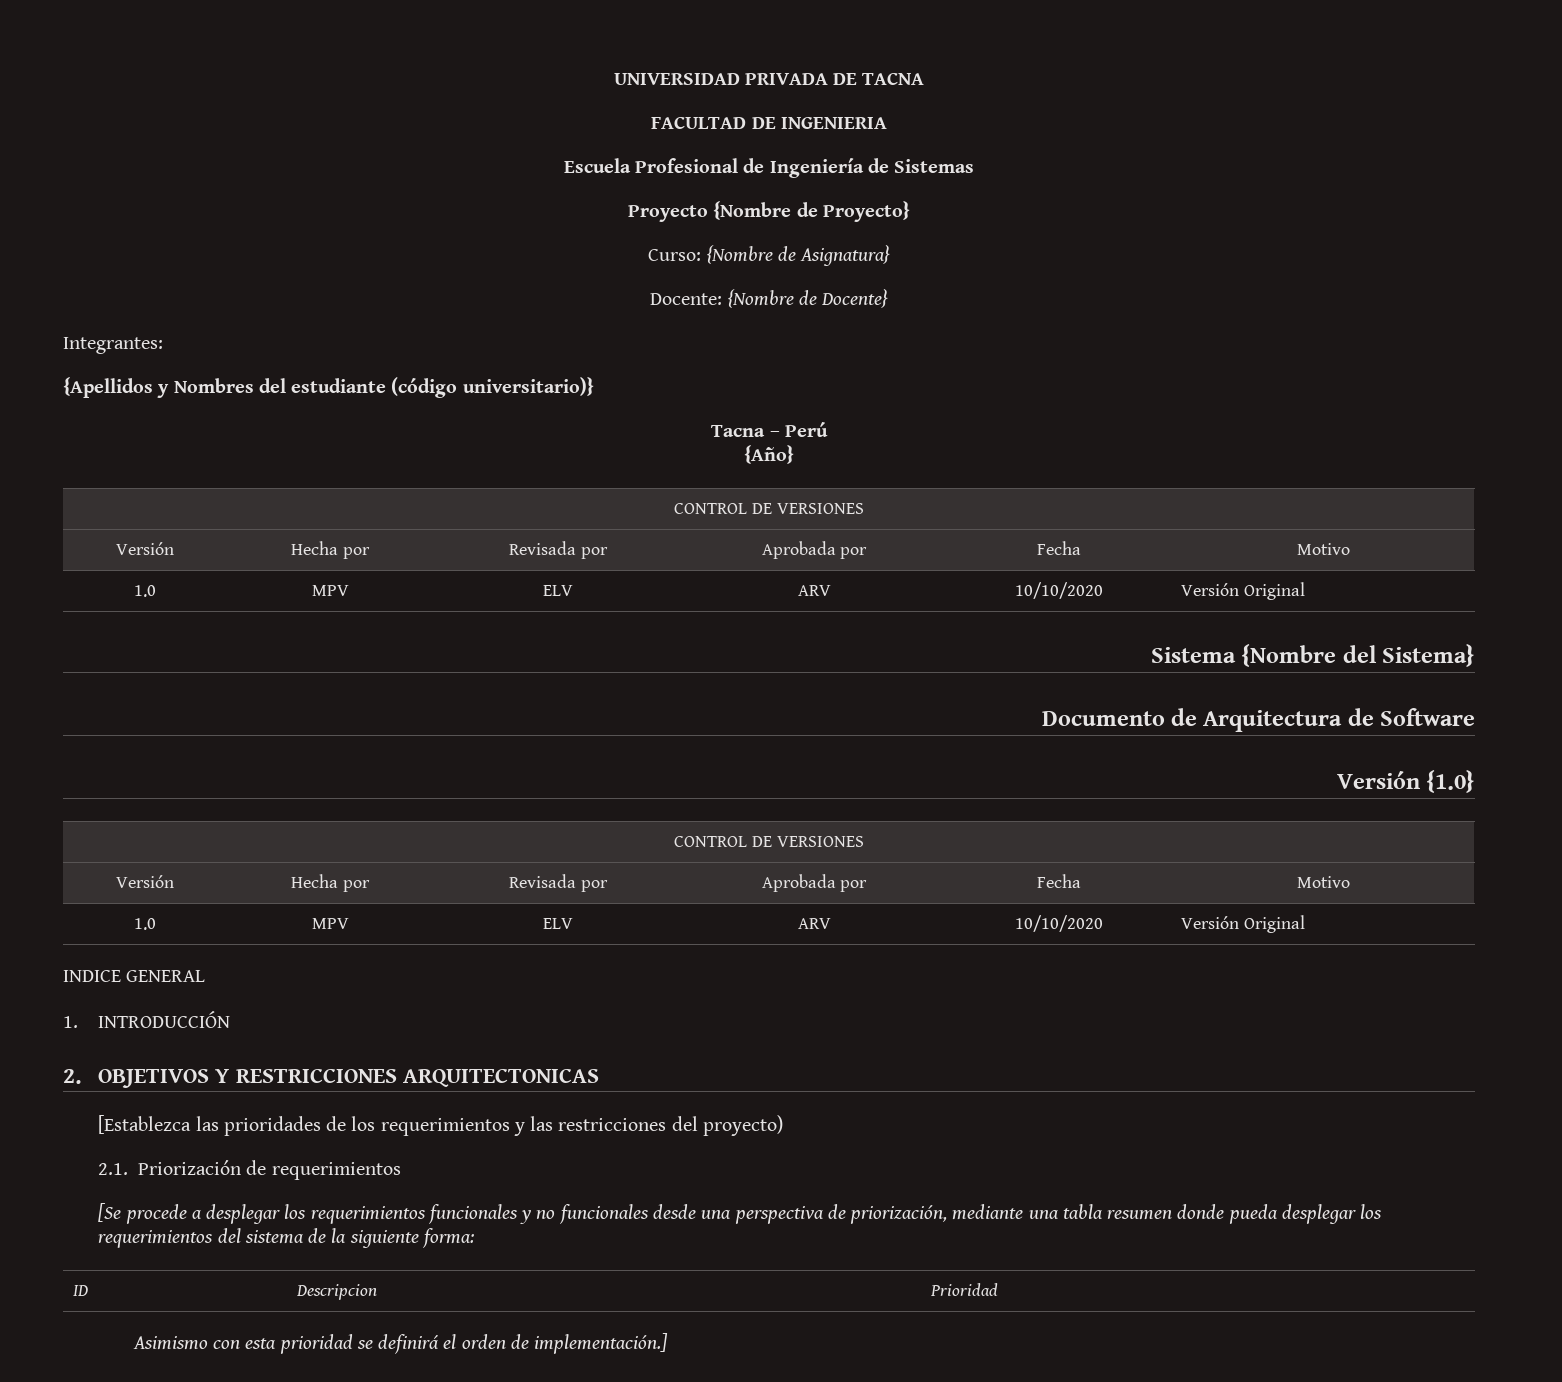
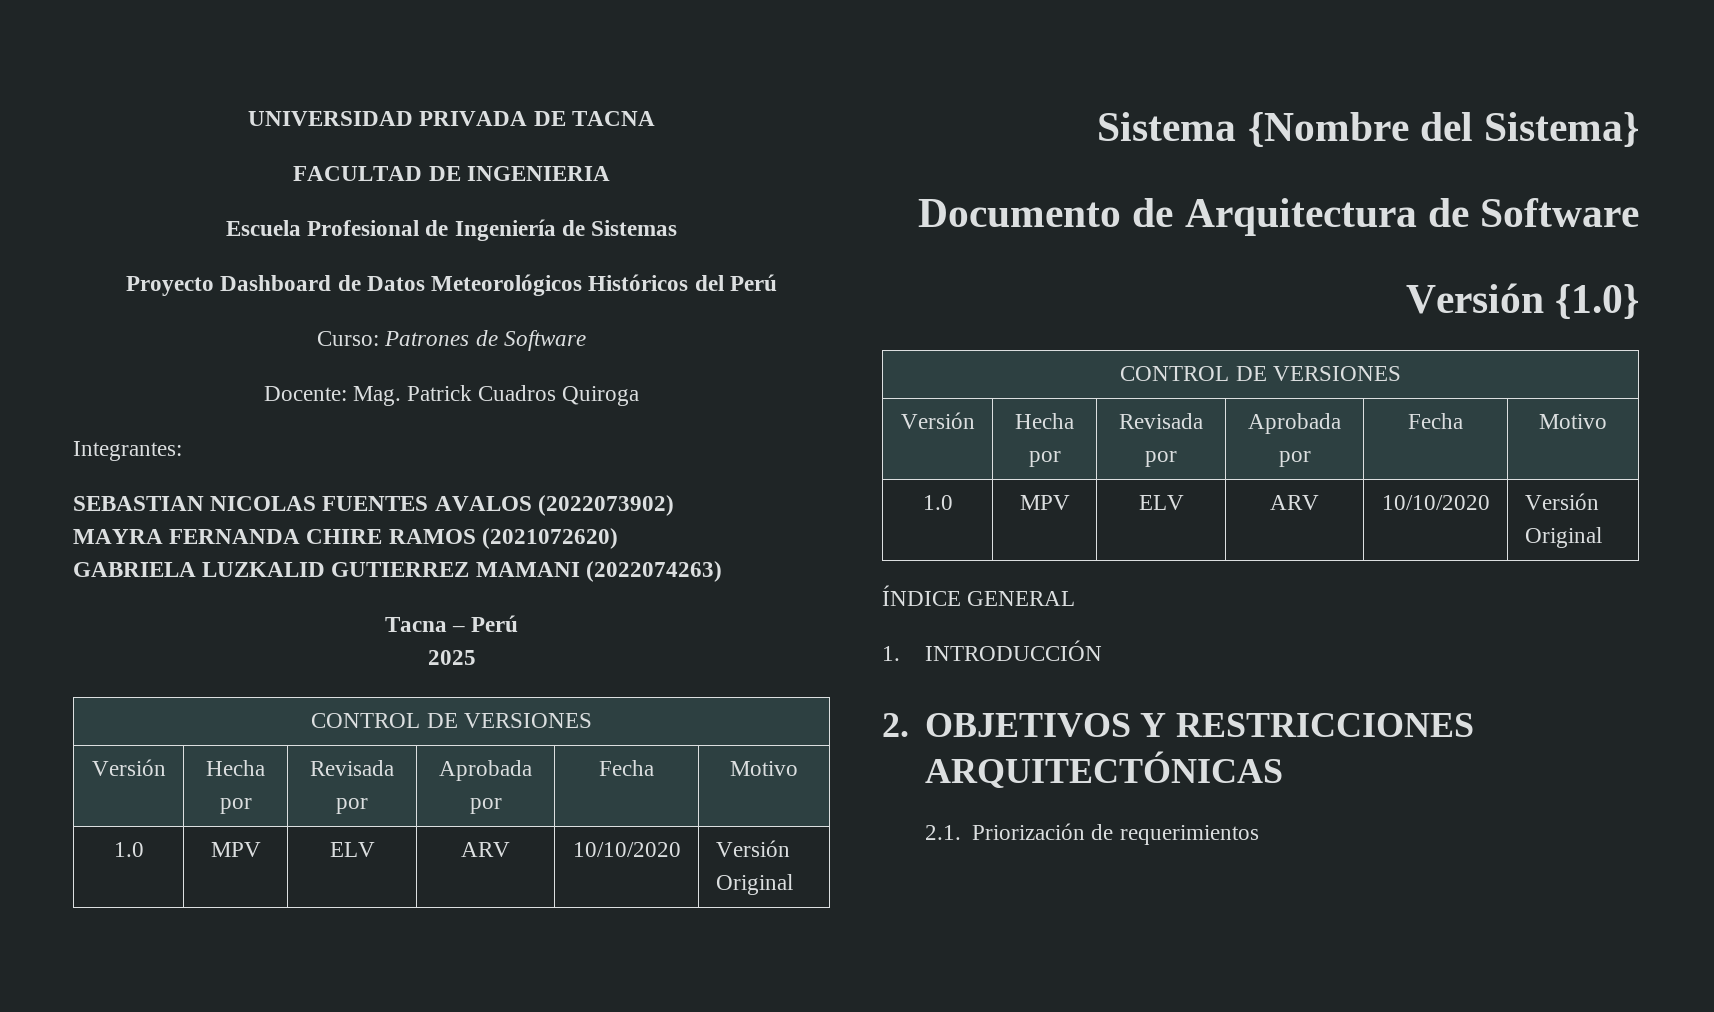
- Proyecto {Nombre de Proyecto}
- Curso: {Nombre de Asignatura}
- Docente: {Nombre de Docente}
+ Proyecto Dashboard de Datos Meteorológicos Históricos del Perú
+ Curso: Patrones de Software
+ Docente: Mag. Patrick Cuadros Quiroga
  Integrantes:
- {Apellidos y Nombres del estudiante (código universitario)}
+ SEBASTIAN NICOLAS FUENTES AVALOS (2022073902)
+ MAYRA FERNANDA CHIRE RAMOS (2021072620)
+ GABRIELA LUZKALID GUTIERREZ MAMANI (2022074263)
- {Año}
+ 2025
- INDICE GENERAL
+ ÍNDICE GENERAL
- 2. OBJETIVOS Y RESTRICCIONES ARQUITECTONICAS
- [Establezca las prioridades de los requerimientos y las restricciones del proyecto)
+ 2. OBJETIVOS Y RESTRICCIONES ARQUITECTÓNICAS
  2.1. Priorización de requerimientos
- [Se procede a desplegar los requerimientos funcionales y no funcionales desde una perspectiva de priorización, mediante una tabla resumen donde pueda desplegar los requerimientos del sistema de la siguiente forma:
- ID | Descripcion | Prioridad
- Asimismo con esta prioridad se definirá el orden de implementación.]

